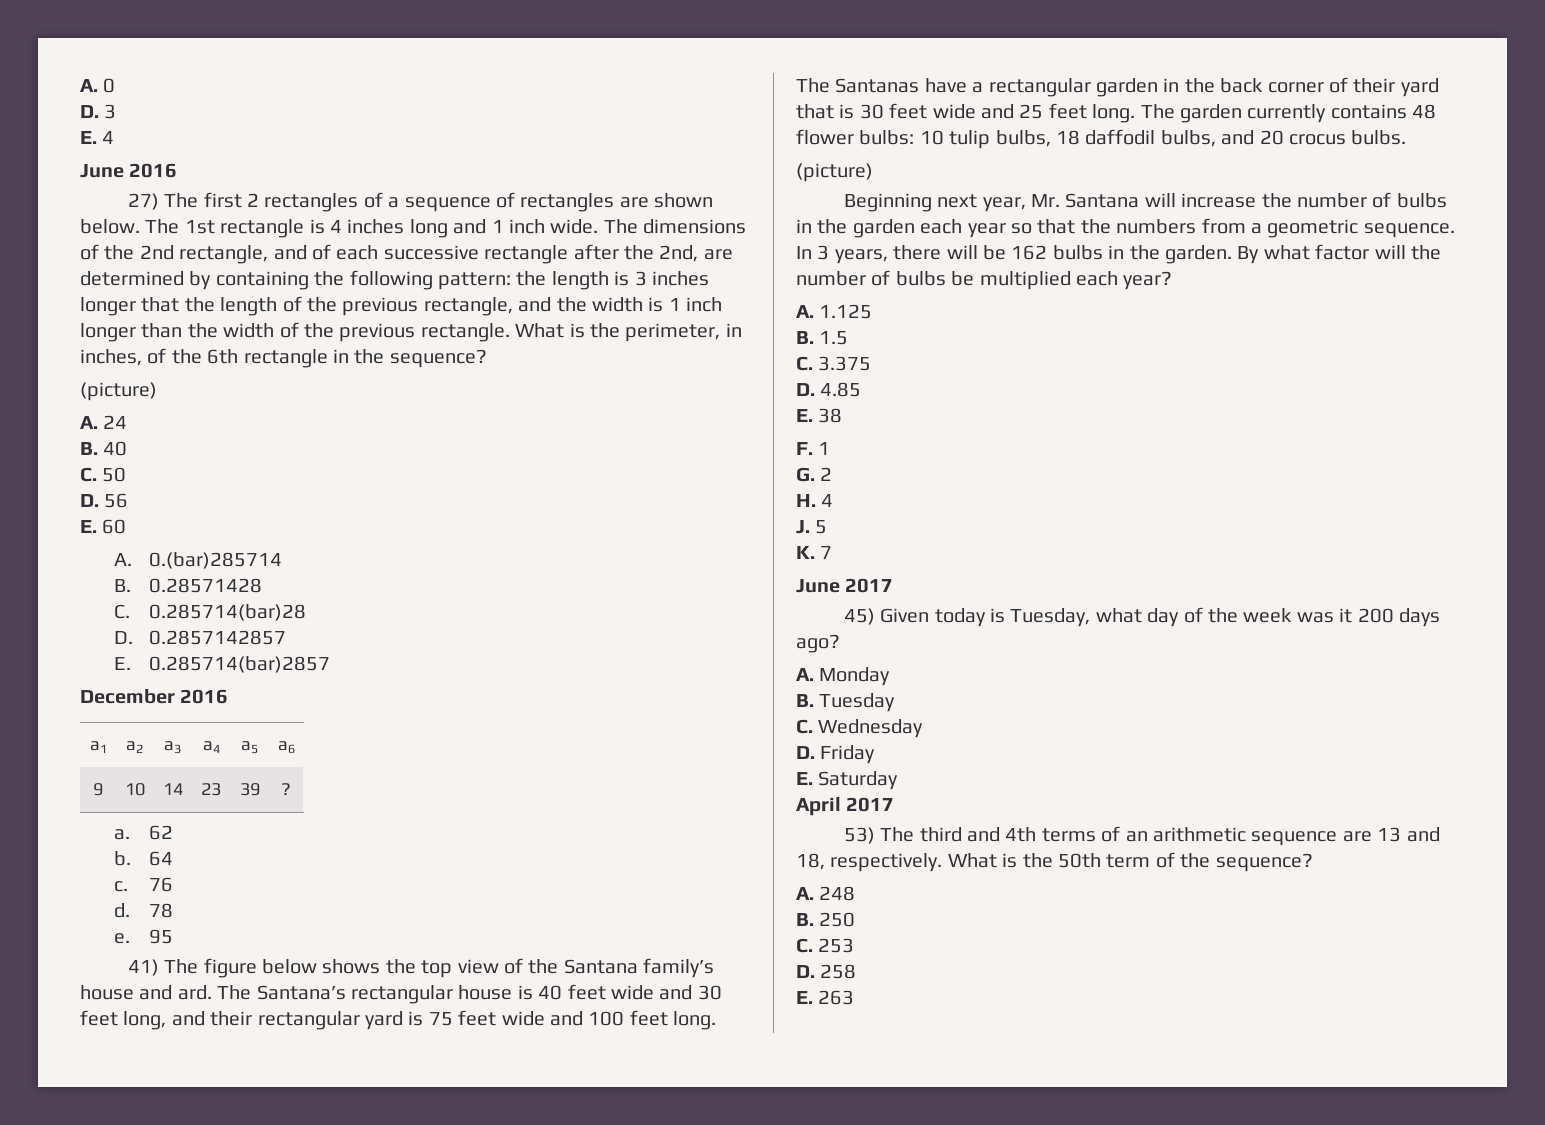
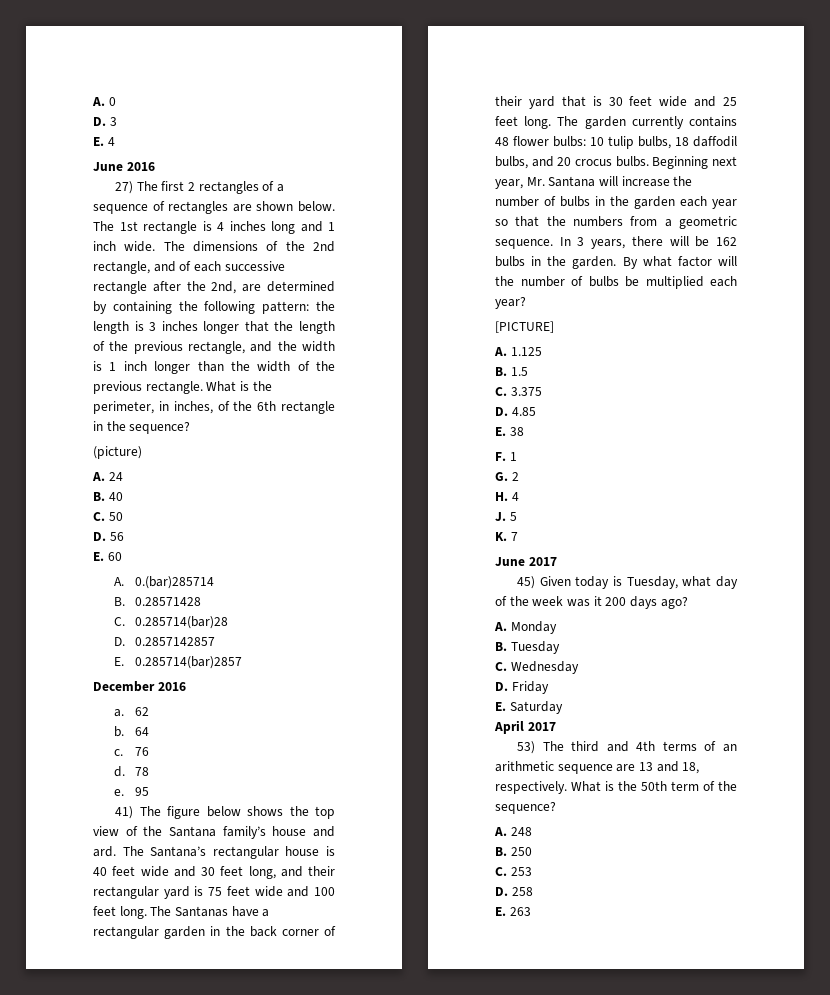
- a1 | a2 | a3 | a4 | a5 | a6
- 9 | 10 | 14 | 23 | 39 | ?
- The garden currently contains 48 flower bulbs: 10 tulip bulbs, 18 daffodil bulbs, and 20 crocus bulbs.
- (picture)
- Beginning next year, Mr. Santana will increase the number of bulbs in the garden each year so that the numbers from a geometric sequence.
+ The garden currently contains 48 flower bulbs: 10 tulip bulbs, 18 daffodil bulbs, and 20 crocus bulbs. Beginning next year, Mr. Santana will increase the number of bulbs in the garden each year so that the numbers from a geometric sequence.
+ [PICTURE]

